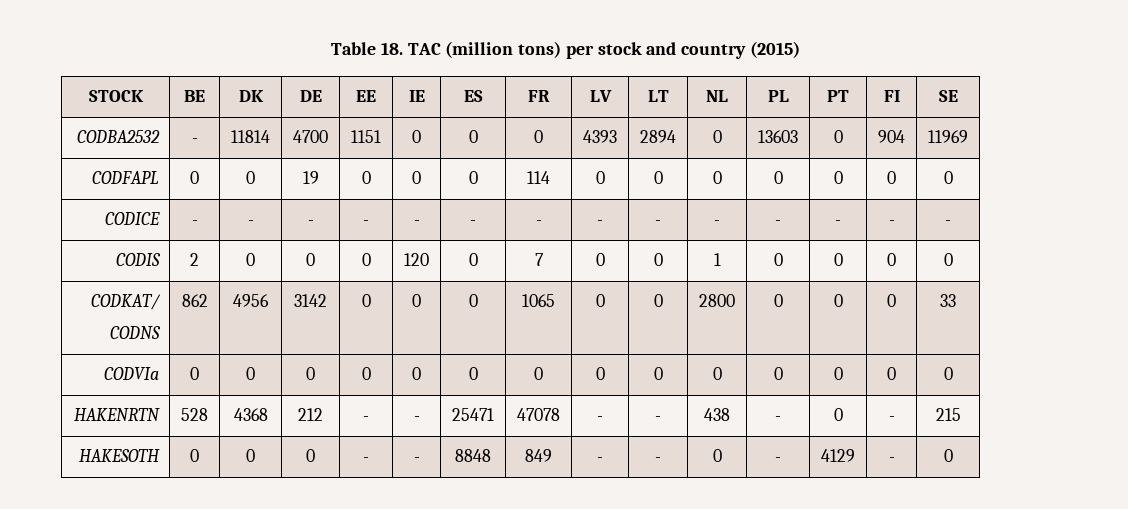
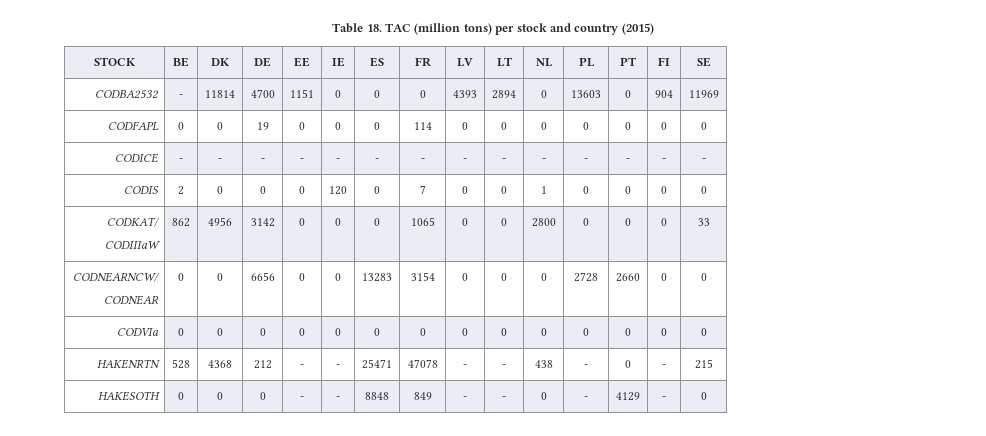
  CODKAT/
- CODNS | 862 | 4956 | 3142 | 0 | 0 | 0 | 1065 | 0 | 0 | 2800 | 0 | 0 | 0 | 33
+ CODIIIaW | 862 | 4956 | 3142 | 0 | 0 | 0 | 1065 | 0 | 0 | 2800 | 0 | 0 | 0 | 33
+ CODNEARNCW/
+ CODNEAR | 0 | 0 | 6656 | 0 | 0 | 13283 | 3154 | 0 | 0 | 0 | 2728 | 2660 | 0 | 0

